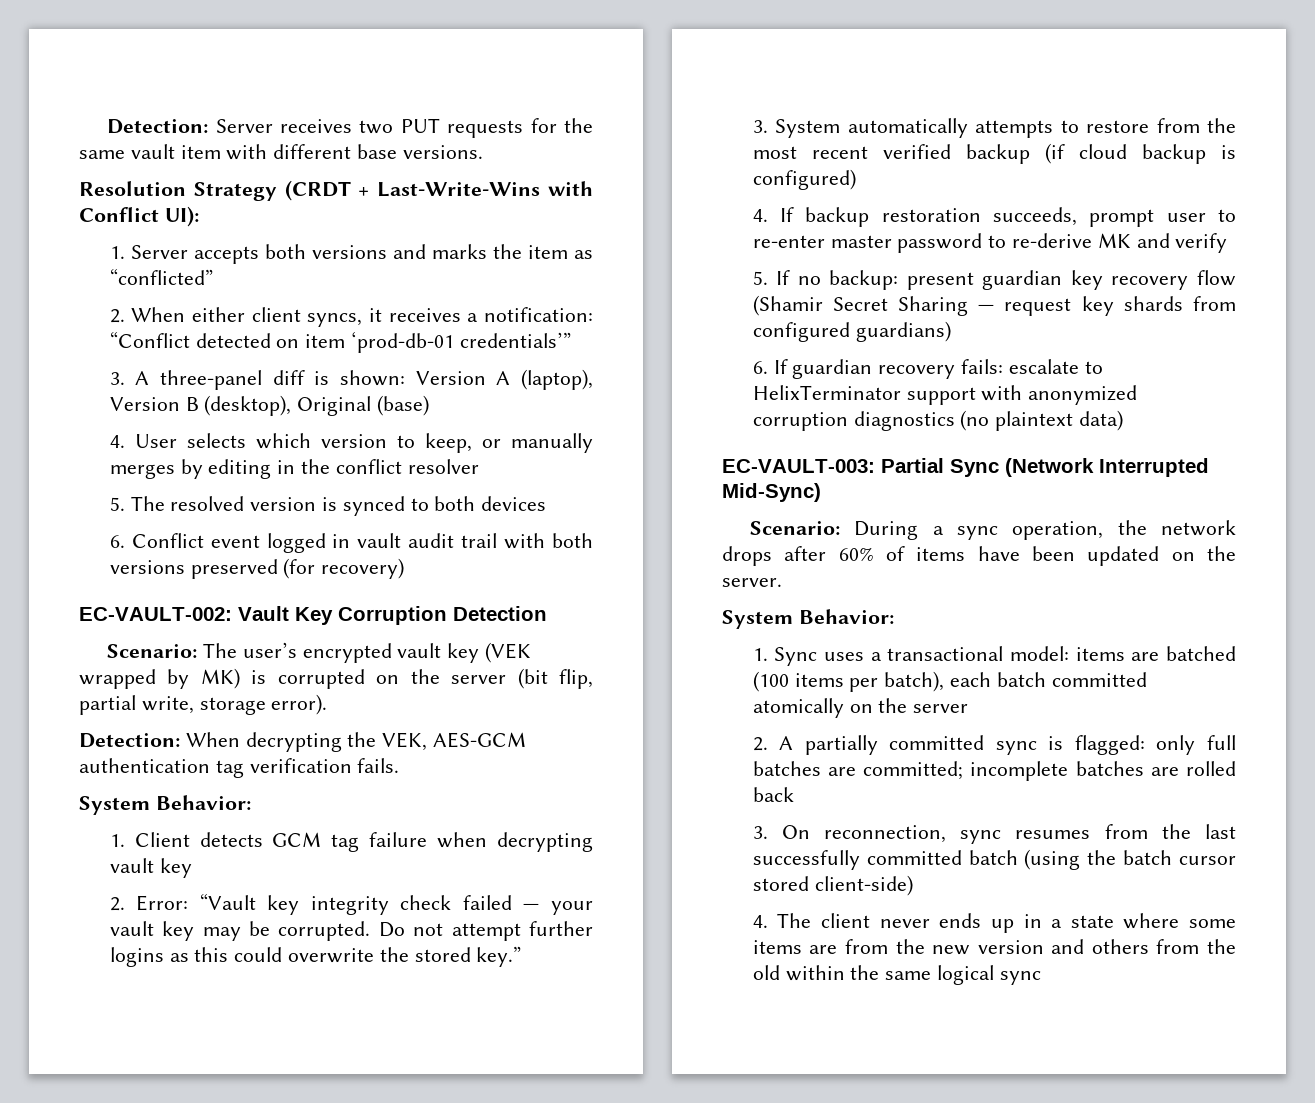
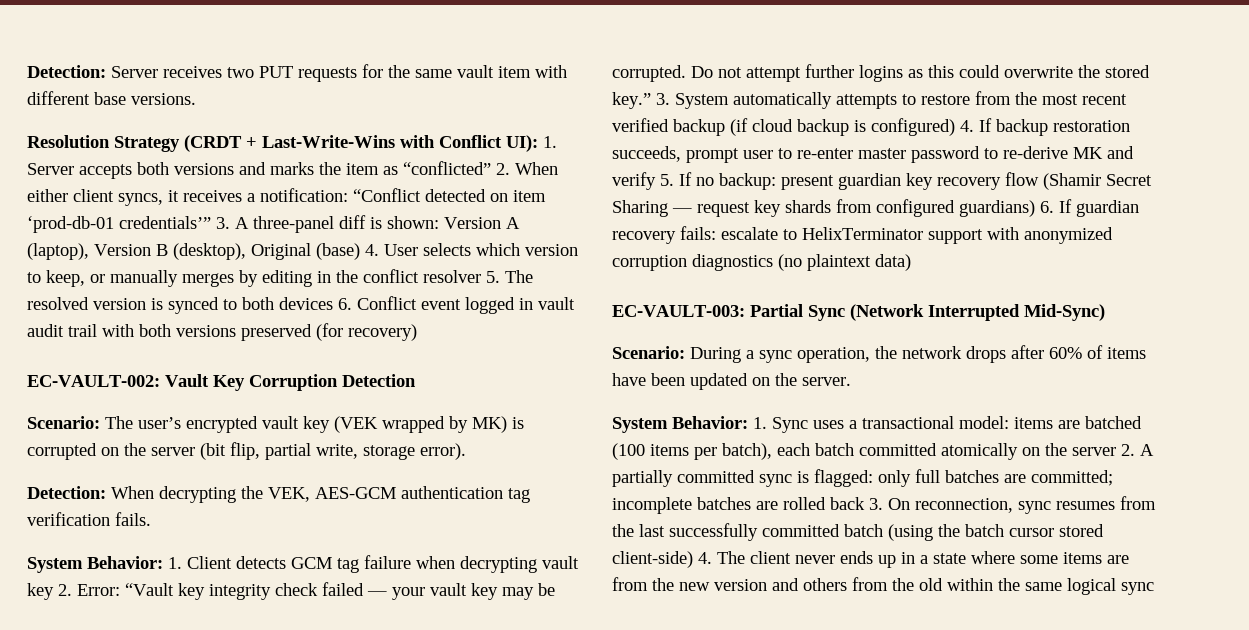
- Resolution Strategy (CRDT + Last-Write-Wins with Conflict UI):
- 1. Server accepts both versions and marks the item as “conflicted”
- 2. When either client syncs, it receives a notification:
+ Resolution Strategy (CRDT + Last-Write-Wins with Conflict UI): 1. Server accepts both versions and marks the item as “conflicted” 2. When either client syncs, it receives a notification:
- “Conflict detected on item ‘prod-db-01 credentials’”
- 3. A three-panel diff is shown:
+ “Conflict detected on item ‘prod-db-01 credentials’” 3. A three-panel diff is shown:
- Version A (laptop), Version B (desktop), Original (base)
- 4. User selects which version to keep, or manually merges by editing in the conflict resolver
- 5. The resolved version is synced to both devices
- 6. Conflict event logged in vault audit trail with both versions preserved (for recovery)
+ Version A (laptop), Version B (desktop), Original (base) 4. User selects which version to keep, or manually merges by editing in the conflict resolver 5. The resolved version is synced to both devices 6. Conflict event logged in vault audit trail with both versions preserved (for recovery)
  Detection: When decrypting the VEK, AES-GCM authentication tag verification fails.
- System Behavior:
- 1. Client detects GCM tag failure when decrypting vault key
- 2. Error: “Vault key integrity check failed — your vault key may be corrupted.
+ System Behavior: 1. Client detects GCM tag failure when decrypting vault key 2. Error: “Vault key integrity check failed — your vault key may be corrupted.
- Do not attempt further logins as this could overwrite the stored key.”
- 3. System automatically attempts to restore from the most recent verified backup (if cloud backup is configured)
- 4. If backup restoration succeeds, prompt user to re-enter master password to re-derive MK and verify
- 5. If no backup:
+ Do not attempt further logins as this could overwrite the stored key.” 3. System automatically attempts to restore from the most recent verified backup (if cloud backup is configured) 4. If backup restoration succeeds, prompt user to re-enter master password to re-derive MK and verify 5. If no backup:
- present guardian key recovery flow (Shamir Secret Sharing — request key shards from configured guardians)
- 6. If guardian recovery fails:
+ present guardian key recovery flow (Shamir Secret Sharing — request key shards from configured guardians) 6. If guardian recovery fails:
  During a sync operation, the network drops after 60% of items have been updated on the server.
- System Behavior:
- 1. Sync uses a transactional model:
+ System Behavior: 1. Sync uses a transactional model:
- items are batched (100 items per batch), each batch committed atomically on the server
- 2. A partially committed sync is flagged:
+ items are batched (100 items per batch), each batch committed atomically on the server 2. A partially committed sync is flagged:
- incomplete batches are rolled back
- 3. On reconnection, sync resumes from the last successfully committed batch (using the batch cursor stored client-side)
- 4. The client never ends up in a state where some items are from the new version and others from the old within the same logical sync
+ incomplete batches are rolled back 3. On reconnection, sync resumes from the last successfully committed batch (using the batch cursor stored client-side) 4. The client never ends up in a state where some items are from the new version and others from the old within the same logical sync

